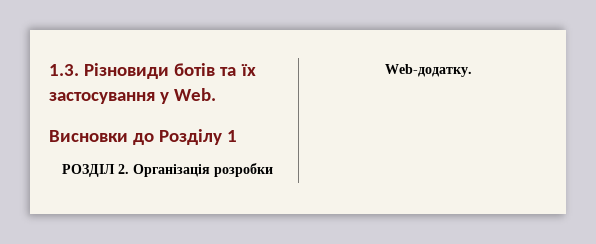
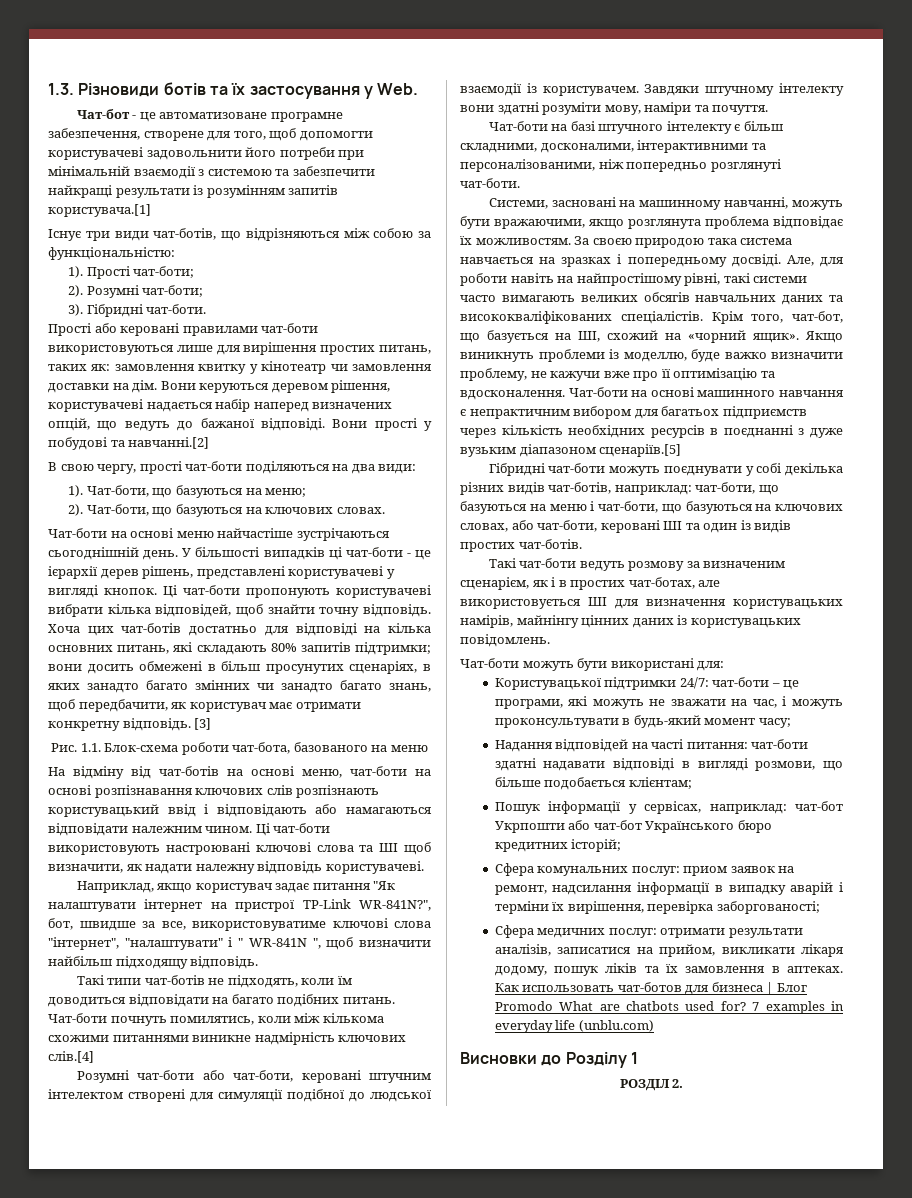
+ Чат-бот - це автоматизоване програмне забезпечення, створене для того, щоб допомогти користувачеві задовольнити його потреби при мінімальній взаємодії з системою та забезпечити найкращі результати із розумінням запитів користувача.[1]
+ Існує три види чат-ботів, що відрізняються між собою за функціональністю:
+ 1). Прості чат-боти;
+ 2). Розумні чат-боти;
+ 3). Гібридні чат-боти.
+ Прості або керовані правилами чат-боти використовуються лише для вирішення простих питань, таких як: замовлення квитку у кінотеатр чи замовлення доставки на дім. Вони керуються деревом рішення, користувачеві надається набір наперед визначених опцій, що ведуть до бажаної відповіді. Вони прості у побудові та навчанні.[2]
+ В свою чергу, прості чат-боти поділяються на два види:
+ 1). Чат-боти, що базуються на меню;
+ 2). Чат-боти, що базуються на ключових словах.
+ Чат-боти на основі меню найчастіше зустрічаються сьогоднішній день. У більшості випадків ці чат-боти - це ієрархії дерев рішень, представлені користувачеві у вигляді кнопок. Ці чат-боти пропонують користувачеві вибрати кілька відповідей, щоб знайти точну відповідь. Хоча цих чат-ботів достатньо для відповіді на кілька основних питань, які складають 80% запитів підтримки; вони досить обмежені в більш просунутих сценаріях, в яких занадто багато змінних чи занадто багато знань, щоб передбачити, як користувач має отримати конкретну відповідь. [3]
+ Рис. 1.1. Блок-схема роботи чат-бота, базованого на меню
+ На відміну від чат-ботів на основі меню, чат-боти на основі розпізнавання ключових слів розпізнають користувацький ввід і відповідають або намагаються відповідати належним чином. Ці чат-боти використовують настроювані ключові слова та ШІ щоб визначити, як надати належну відповідь користувачеві.
+ Наприклад, якщо користувач задає питання "Як налаштувати інтернет на пристрої TP-Link WR-841N?", бот, швидше за все, використовуватиме ключові слова "інтернет", "налаштувати" і " WR-841N ", щоб визначити найбільш підходящу відповідь.
+ Такі типи чат-ботів не підходять, коли їм доводиться відповідати на багато подібних питань. Чат-боти почнуть помилятись, коли між кількома схожими питаннями виникне надмірність ключових слів.[4]
+ Розумні чат-боти або чат-боти, керовані штучним інтелектом створені для симуляції подібної до людської взаємодії із користувачем. Завдяки штучному інтелекту вони здатні розуміти мову, наміри та почуття.
+ Чат-боти на базі штучного інтелекту є більш складними, досконалими, інтерактивними та персоналізованими, ніж попередньо розглянуті чат-боти.
+ Системи, засновані на машинному навчанні, можуть бути вражаючими, якщо розглянута проблема відповідає їх можливостям. За своєю природою така система навчається на зразках і попередньому досвіді. Але, для роботи навіть на найпростішому рівні, такі системи часто вимагають великих обсягів навчальних даних та висококваліфікованих спеціалістів. Крім того, чат-бот, що базується на ШІ, схожий на «чорний ящик». Якщо виникнуть проблеми із моделлю, буде важко визначити проблему, не кажучи вже про її оптимізацію та вдосконалення. Чат-боти на основі машинного навчання є непрактичним вибором для багатьох підприємств через кількість необхідних ресурсів в поєднанні з дуже вузьким діапазоном сценаріїв.[5]
+ Гібридні чат-боти можуть поєднувати у собі декілька різних видів чат-ботів, наприклад: чат-боти, що базуються на меню і чат-боти, що базуються на ключових словах, або чат-боти, керовані ШІ та один із видів простих чат-ботів.
+ Такі чат-боти ведуть розмову за визначеним сценарієм, як і в простих чат-ботах, але використовується ШІ для визначення користувацьких намірів, майнінгу цінних даних із користувацьких повідомлень.
+ Чат-боти можуть бути використані для:
+ Користувацької підтримки 24/7: чат-боти – це програми, які можуть не зважати на час, і можуть проконсультувати в будь-який момент часу;
+ Надання відповідей на часті питання: чат-боти здатні надавати відповіді в вигляді розмови, що більше подобається клієнтам;
+ Пошук інформації у сервісах, наприклад: чат-бот Укрпошти або чат-бот Українського бюро кредитних історій;
+ Сфера комунальних послуг: приом заявок на ремонт, надсилання інформації в випадку аварій і терміни їх вирішення, перевірка заборгованості;
+ Сфера медичних послуг: отримати результати аналізів, записатися на прийом, викликати лікаря додому, пошук ліків та їх замовлення в аптеках. Как использовать чат-ботов для бизнеса | Блог Promodo What are chatbots used for? 7 examples in everyday life (unblu.com)
- РОЗДІЛ 2. Організація розробки Web-додатку.
+ РОЗДІЛ 2.

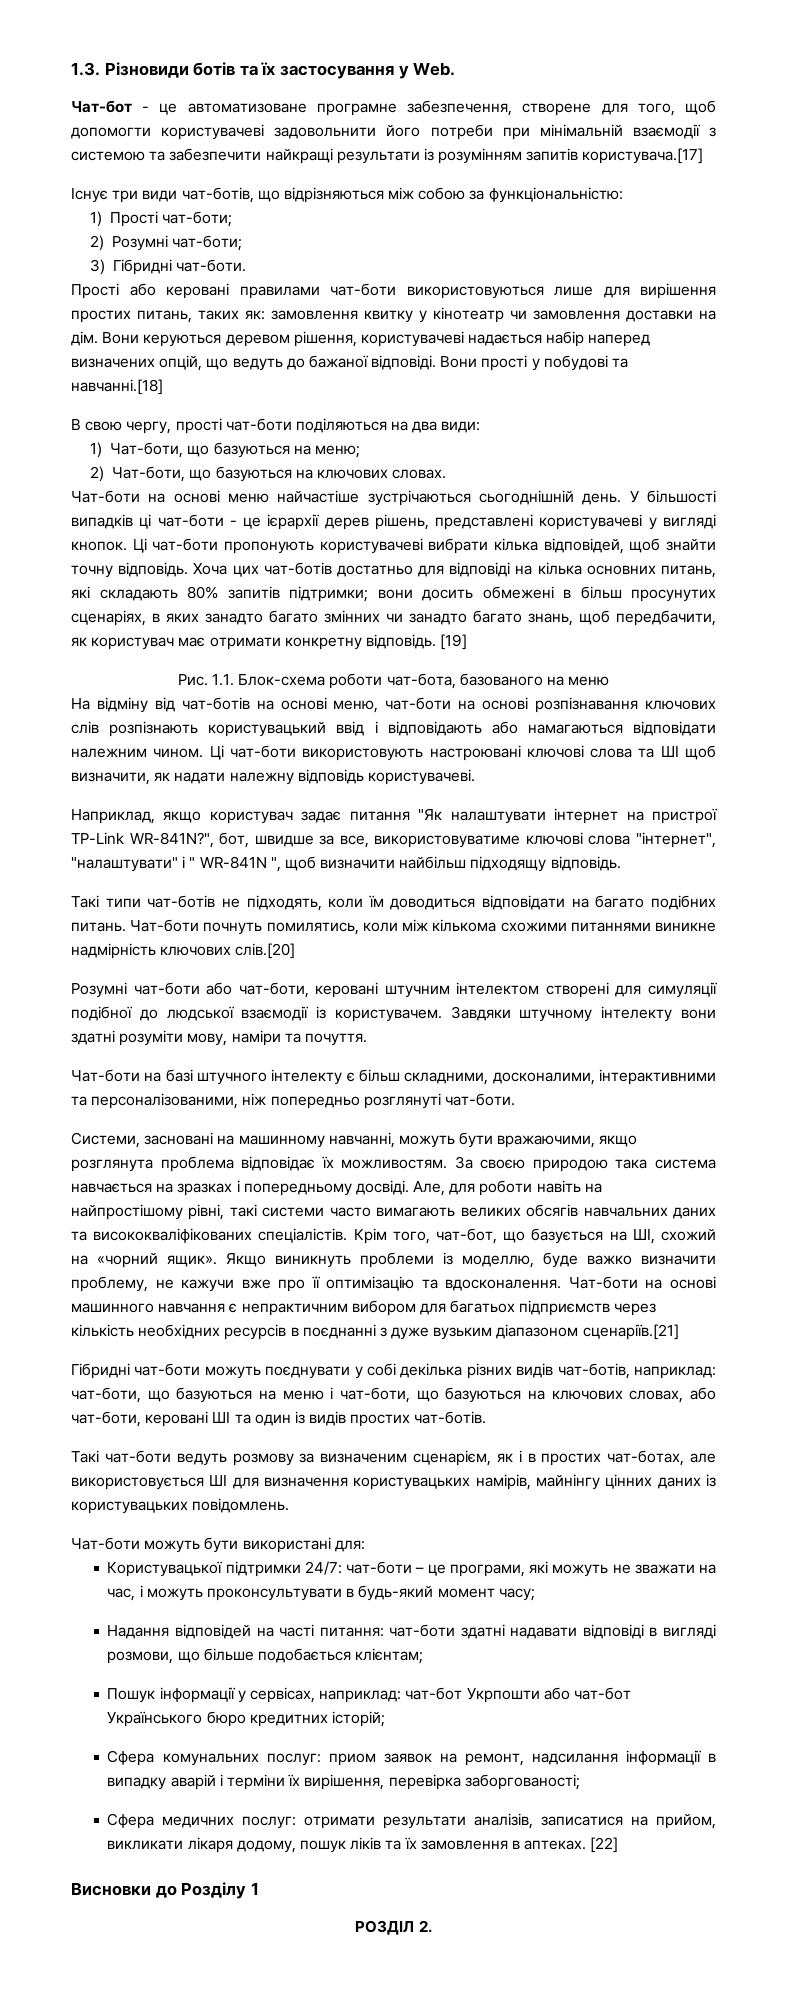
- Чат-бот - це автоматизоване програмне забезпечення, створене для того, щоб допомогти користувачеві задовольнити його потреби при мінімальній взаємодії з системою та забезпечити найкращі результати із розумінням запитів користувача.[1]
+ Чат-бот - це автоматизоване програмне забезпечення, створене для того, щоб допомогти користувачеві задовольнити його потреби при мінімальній взаємодії з системою та забезпечити найкращі результати із розумінням запитів користувача.[17]
- 1). Прості чат-боти;
+ 1) Прості чат-боти;
- 2). Розумні чат-боти;
+ 2) Розумні чат-боти;
- 3). Гібридні чат-боти.
+ 3) Гібридні чат-боти.
- Вони прості у побудові та навчанні.[2]
+ Вони прості у побудові та навчанні.[18]
- 1). Чат-боти, що базуються на меню;
+ 1) Чат-боти, що базуються на меню;
- 2). Чат-боти, що базуються на ключових словах.
+ 2) Чат-боти, що базуються на ключових словах.
- [3]
+ [19]
- Чат-боти почнуть помилятись, коли між кількома схожими питаннями виникне надмірність ключових слів.[4]
+ Чат-боти почнуть помилятись, коли між кількома схожими питаннями виникне надмірність ключових слів.[20]
- Чат-боти на основі машинного навчання є непрактичним вибором для багатьох підприємств через кількість необхідних ресурсів в поєднанні з дуже вузьким діапазоном сценаріїв.[5]
+ Чат-боти на основі машинного навчання є непрактичним вибором для багатьох підприємств через кількість необхідних ресурсів в поєднанні з дуже вузьким діапазоном сценаріїв.[21]
- Как использовать чат-ботов для бизнеса | Блог Promodo What are chatbots used for? 7 examples in everyday life (unblu.com)
+ [22]

